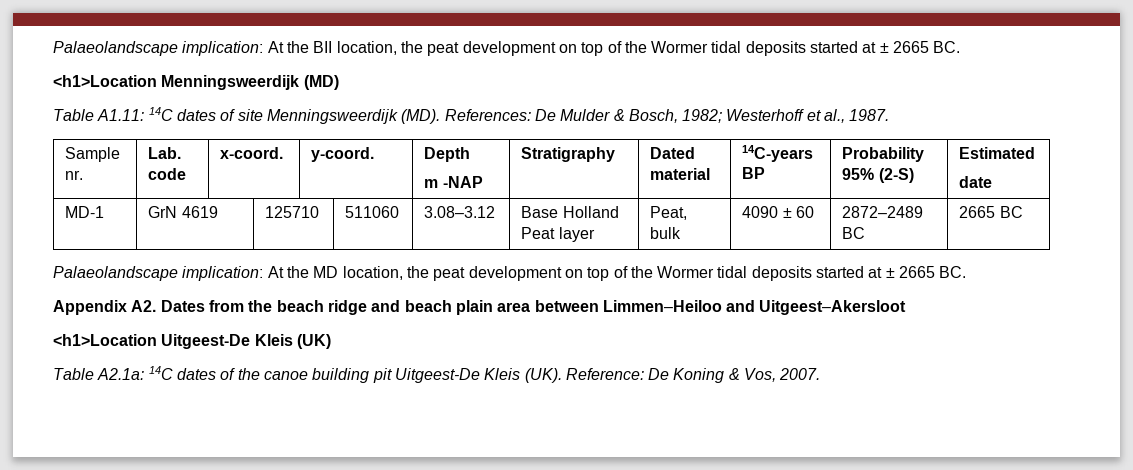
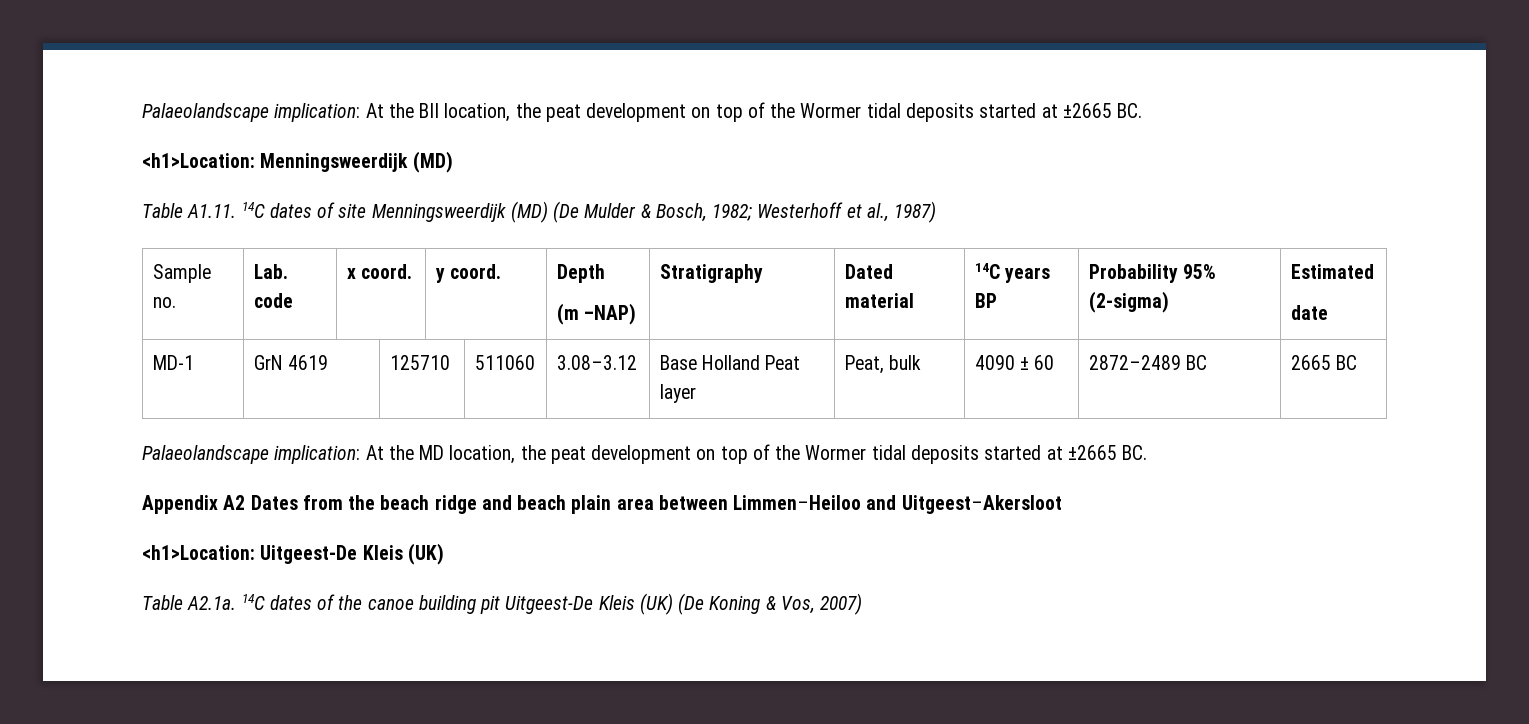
- Palaeolandscape implication: At the BII location, the peat development on top of the Wormer tidal deposits started at ± 2665 BC.
- <h1>Location Menningsweerdijk (MD)
+ Palaeolandscape implication: At the BII location, the peat development on top of the Wormer tidal deposits started at ±2665 BC.
+ <h1>Location: Menningsweerdijk (MD)
- Table A1.11: 14C dates of site Menningsweerdijk (MD). References: De Mulder & Bosch, 1982; Westerhoff et al., 1987.
+ Table A1.11. 14C dates of site Menningsweerdijk (MD) (De Mulder & Bosch, 1982; Westerhoff et al., 1987)
- Sample nr. | Lab. code | x-coord. | y-coord. | Depth
- m -NAP | Stratigraphy | Dated material | 14C-years BP | Probability 95% (2-S) | Estimated
+ Sample no. | Lab. code | x coord. | y coord. | Depth
+ (m –NAP) | Stratigraphy | Dated material | 14C years BP | Probability 95% (2-sigma) | Estimated
- Palaeolandscape implication: At the MD location, the peat development on top of the Wormer tidal deposits started at ± 2665 BC.
+ Palaeolandscape implication: At the MD location, the peat development on top of the Wormer tidal deposits started at ±2665 BC.
- Appendix A2. Dates from the beach ridge and beach plain area between Limmen–Heiloo and Uitgeest–Akersloot
+ Appendix A2 Dates from the beach ridge and beach plain area between Limmen–Heiloo and Uitgeest–Akersloot
- <h1>Location Uitgeest-De Kleis (UK)
+ <h1>Location: Uitgeest-De Kleis (UK)
- Table A2.1a: 14C dates of the canoe building pit Uitgeest-De Kleis (UK). Reference: De Koning & Vos, 2007.
+ Table A2.1a. 14C dates of the canoe building pit Uitgeest-De Kleis (UK) (De Koning & Vos, 2007)

